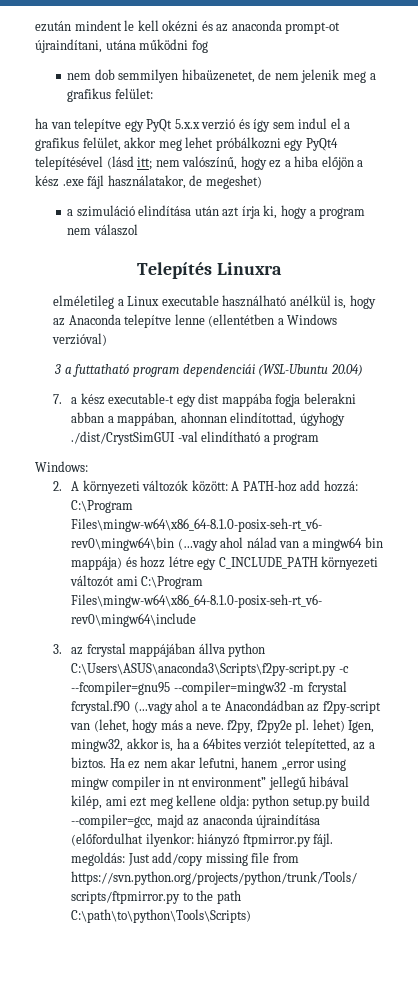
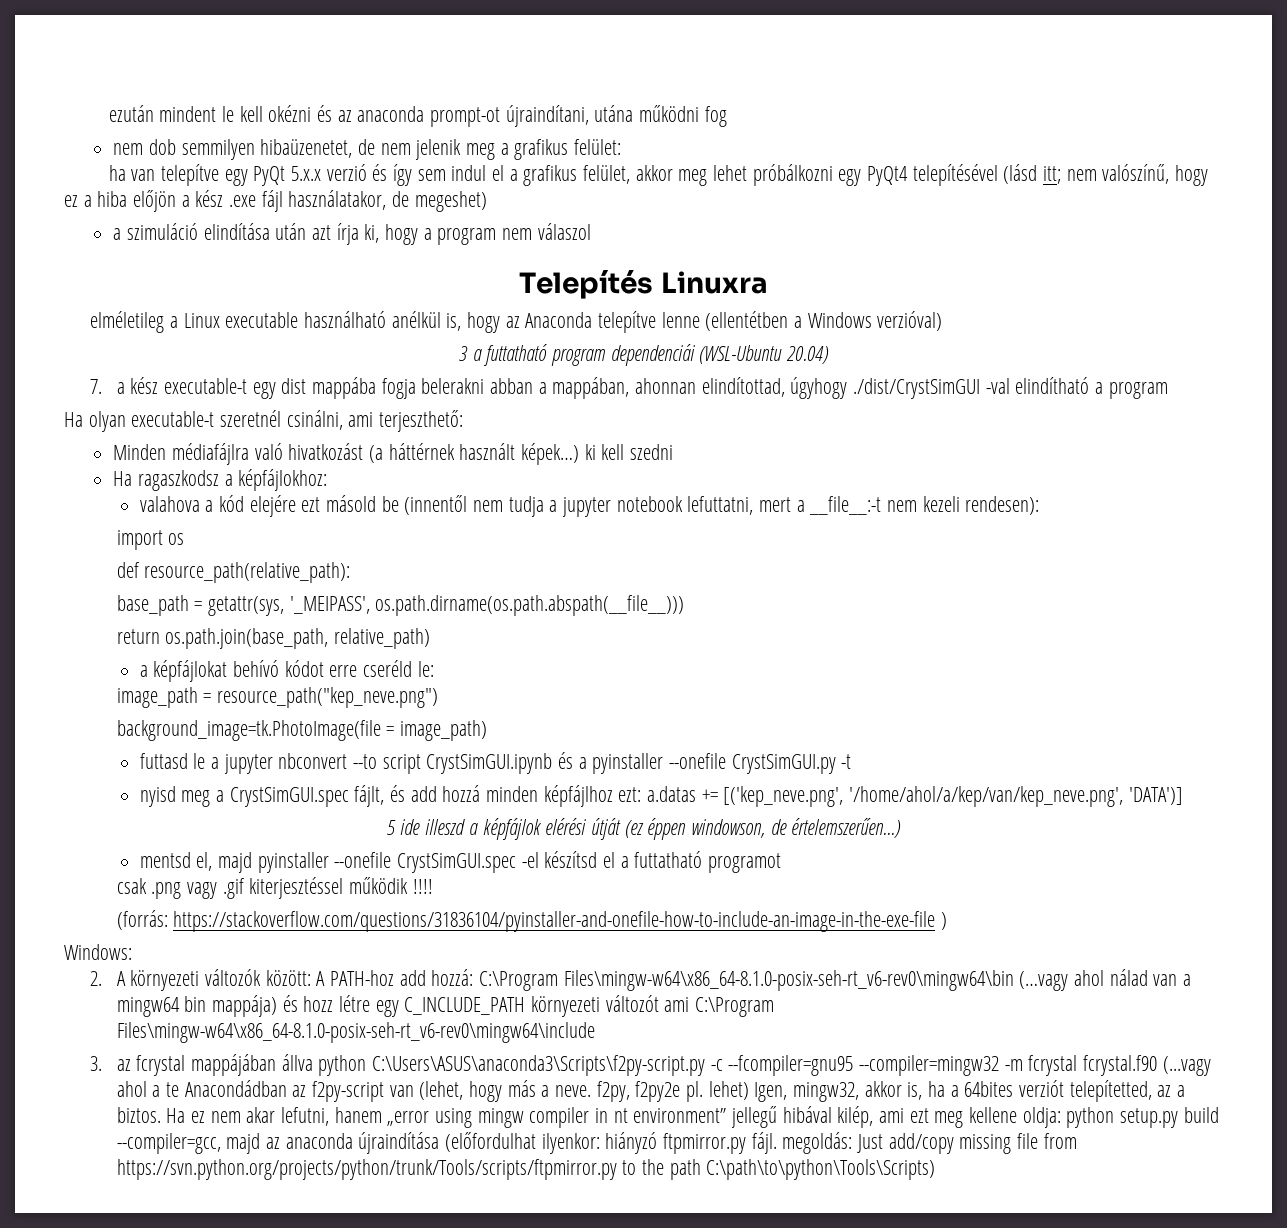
+ Ha olyan executable-t szeretnél csinálni, ami terjeszthető:
+ Minden médiafájlra való hivatkozást (a háttérnek használt képek…) ki kell szedni
+ Ha ragaszkodsz a képfájlokhoz:
+ valahova a kód elejére ezt másold be (innentől nem tudja a jupyter notebook lefuttatni, mert a __file__:-t nem kezeli rendesen):
+ import os
+ def resource_path(relative_path):
+ base_path = getattr(sys, '_MEIPASS', os.path.dirname(os.path.abspath(__file__)))
+ return os.path.join(base_path, relative_path)
+ a képfájlokat behívó kódot erre cseréld le:
+ image_path = resource_path("kep_neve.png")
+ background_image=tk.PhotoImage(file = image_path)
+ futtasd le a jupyter nbconvert --to script CrystSimGUI.ipynb és a pyinstaller --onefile CrystSimGUI.py -t
+ nyisd meg a CrystSimGUI.spec fájlt, és add hozzá minden képfájlhoz ezt: a.datas += [('kep_neve.png', '/home/ahol/a/kep/van/kep_neve.png', 'DATA')]
+ 5 ide illeszd a képfájlok elérési útját (ez éppen windowson, de értelemszerűen...)
+ mentsd el, majd pyinstaller --onefile CrystSimGUI.spec -el készítsd el a futtatható programot
+ csak .png vagy .gif kiterjesztéssel működik !!!!
+ (forrás: https://stackoverflow.com/questions/31836104/pyinstaller-and-onefile-how-to-include-an-image-in-the-exe-file )

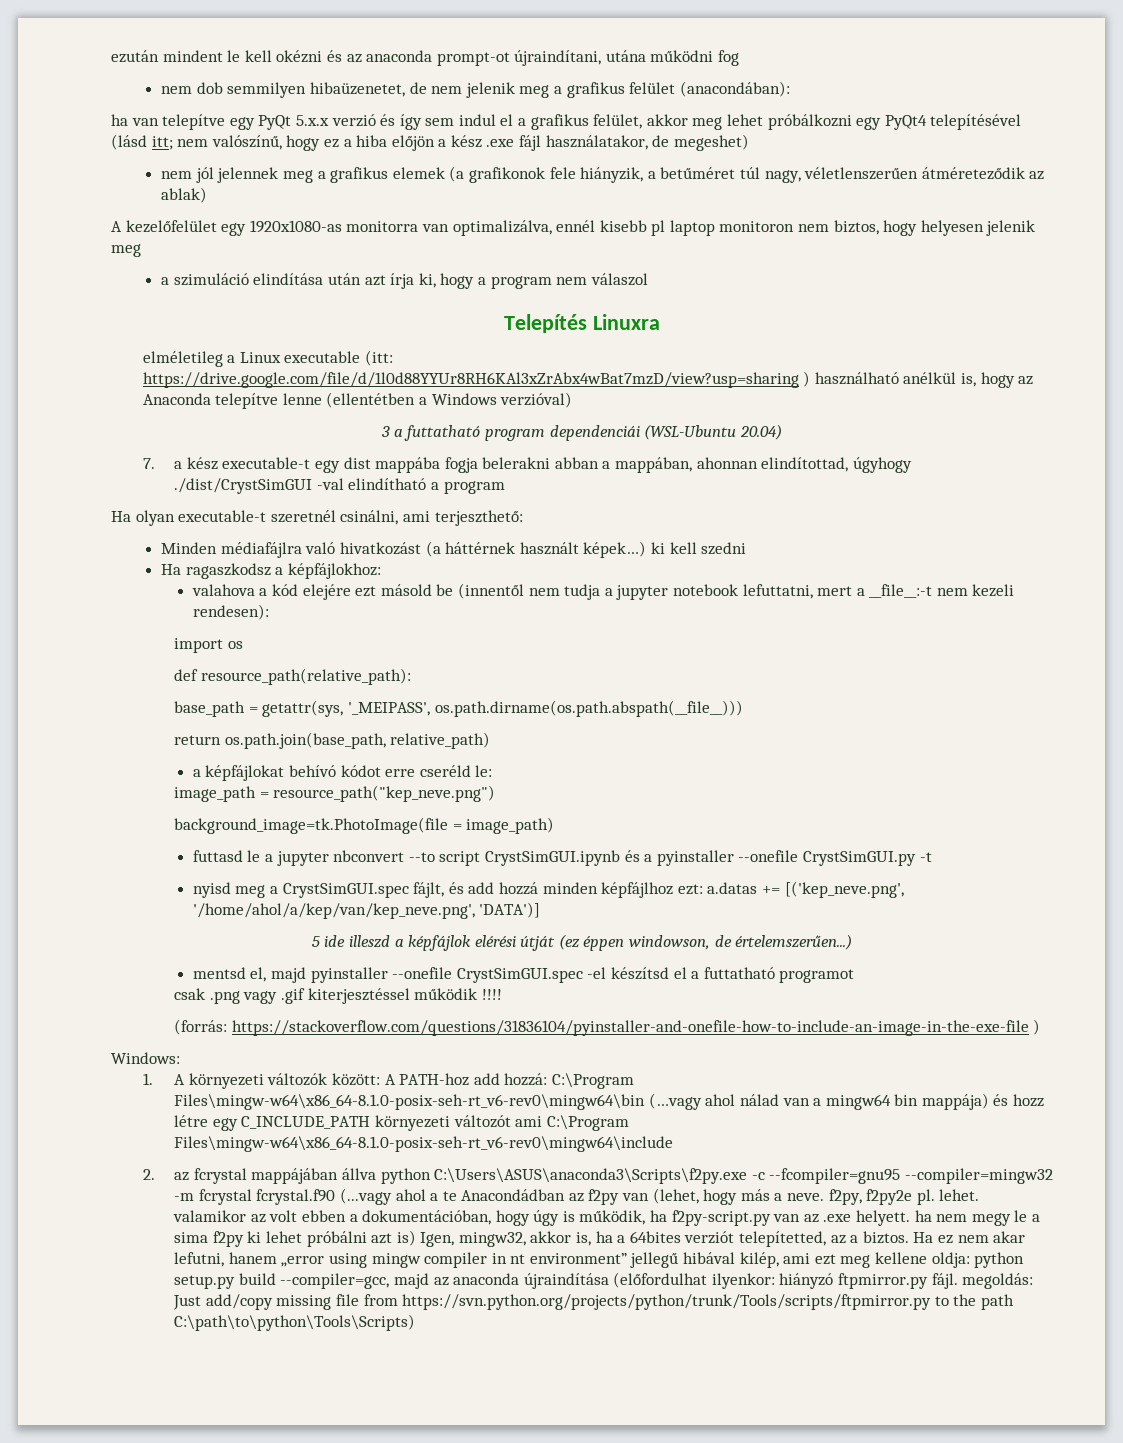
- nem dob semmilyen hibaüzenetet, de nem jelenik meg a grafikus felület:
+ nem dob semmilyen hibaüzenetet, de nem jelenik meg a grafikus felület (anacondában):
+ nem jól jelennek meg a grafikus elemek (a grafikonok fele hiányzik, a betűméret túl nagy, véletlenszerűen átméreteződik az ablak)
+ A kezelőfelület egy 1920x1080-as monitorra van optimalizálva, ennél kisebb pl laptop monitoron nem biztos, hogy helyesen jelenik meg
- elméletileg a Linux executable használható anélkül is, hogy az Anaconda telepítve lenne (ellentétben a Windows verzióval)
+ elméletileg a Linux executable (itt: https://drive.google.com/file/d/1l0d88YYUr8RH6KAl3xZrAbx4wBat7mzD/view?usp=sharing ) használható anélkül is, hogy az Anaconda telepítve lenne (ellentétben a Windows verzióval)
- 2. A környezeti változók között: A PATH-hoz add hozzá: C:\Program Files\mingw-w64\x86_64-8.1.0-posix-seh-rt_v6-rev0\mingw64\bin (…vagy ahol nálad van a mingw64 bin mappája) és hozz létre egy C_INCLUDE_PATH környezeti változót ami C:\Program Files\mingw-w64\x86_64-8.1.0-posix-seh-rt_v6-rev0\mingw64\include
+ 1. A környezeti változók között: A PATH-hoz add hozzá: C:\Program Files\mingw-w64\x86_64-8.1.0-posix-seh-rt_v6-rev0\mingw64\bin (…vagy ahol nálad van a mingw64 bin mappája) és hozz létre egy C_INCLUDE_PATH környezeti változót ami C:\Program Files\mingw-w64\x86_64-8.1.0-posix-seh-rt_v6-rev0\mingw64\include
- 3. az fcrystal mappájában állva python C:\Users\ASUS\anaconda3\Scripts\f2py-script.py -c --fcompiler=gnu95 --compiler=mingw32 -m fcrystal fcrystal.f90 (...vagy ahol a te Anacondádban az f2py-script van (lehet, hogy más a neve. f2py, f2py2e pl. lehet) Igen, mingw32, akkor is, ha a 64bites verziót telepítetted, az a biztos.
+ 2. az fcrystal mappájában állva python C:\Users\ASUS\anaconda3\Scripts\f2py.exe -c --fcompiler=gnu95 --compiler=mingw32 -m fcrystal fcrystal.f90 (...vagy ahol a te Anacondádban az f2py van (lehet, hogy más a neve. f2py, f2py2e pl. lehet. valamikor az volt ebben a dokumentációban, hogy úgy is működik, ha f2py-script.py van az .exe helyett. ha nem megy le a sima f2py ki lehet próbálni azt is) Igen, mingw32, akkor is, ha a 64bites verziót telepítetted, az a biztos.

